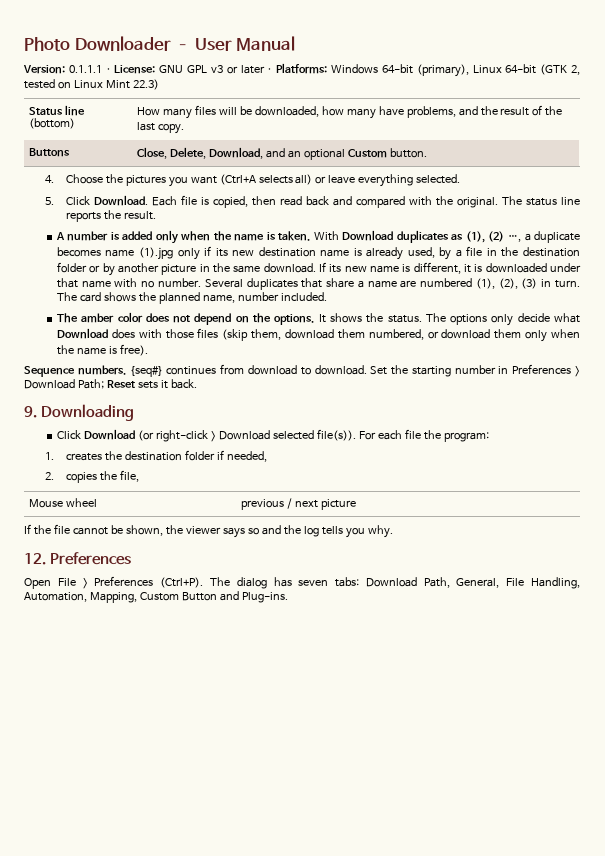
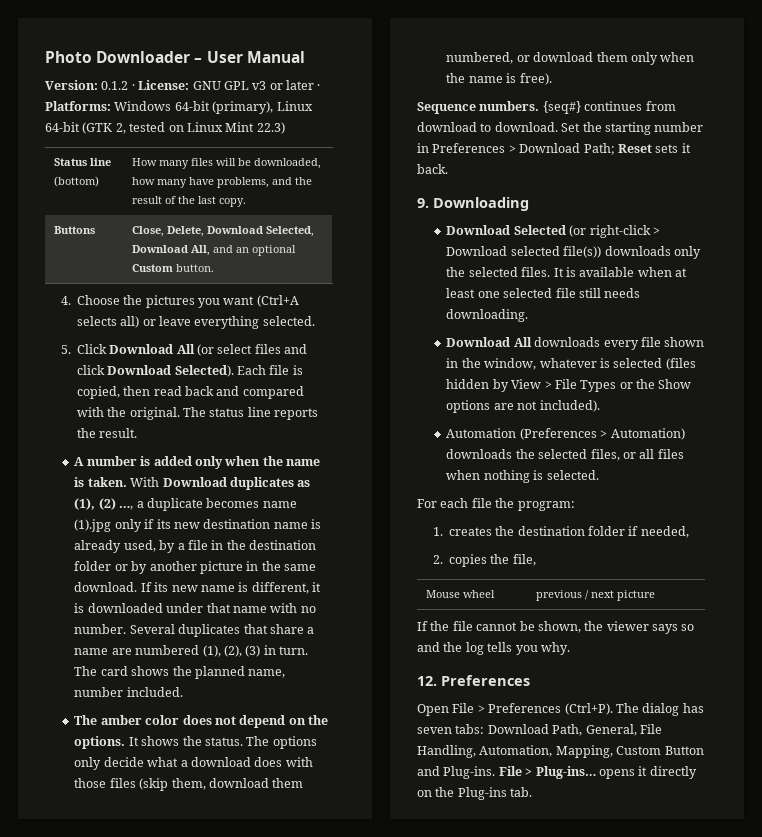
- Version: 0.1.1.1 · License: GNU GPL v3 or later · Platforms: Windows 64-bit (primary), Linux 64-bit (GTK 2, tested on Linux Mint 22.3)
+ Version: 0.1.2 · License: GNU GPL v3 or later · Platforms: Windows 64-bit (primary), Linux 64-bit (GTK 2, tested on Linux Mint 22.3)
- Buttons | Close, Delete, Download, and an optional Custom button.
+ Buttons | Close, Delete, Download Selected, Download All, and an optional Custom button.
- 5. Click Download.
+ 5. Click Download All (or select files and click Download Selected).
- The options only decide what Download does with those files (skip them, download them numbered, or download them only when the name is free).
+ The options only decide what a download does with those files (skip them, download them numbered, or download them only when the name is free).
- Click Download (or right-click > Download selected file(s)). For each file the program:
+ Download Selected (or right-click > Download selected file(s)) downloads only the selected files. It is available when at least one selected file still needs downloading.
+ Download All downloads every file shown in the window, whatever is selected (files hidden by View > File Types or the Show options are not included).
+ Automation (Preferences > Automation) downloads the selected files, or all files when nothing is selected.
+ For each file the program:
+ File > Plug-ins… opens it directly on the Plug-ins tab.

